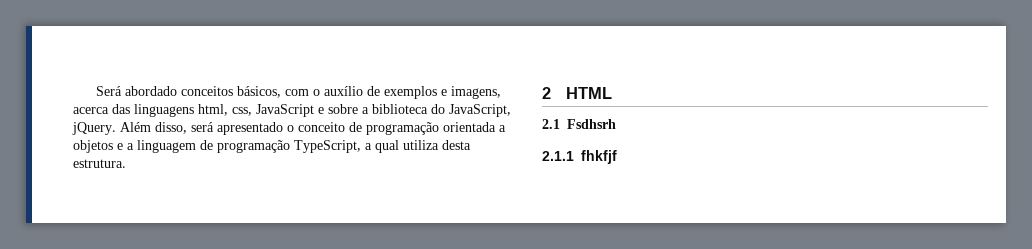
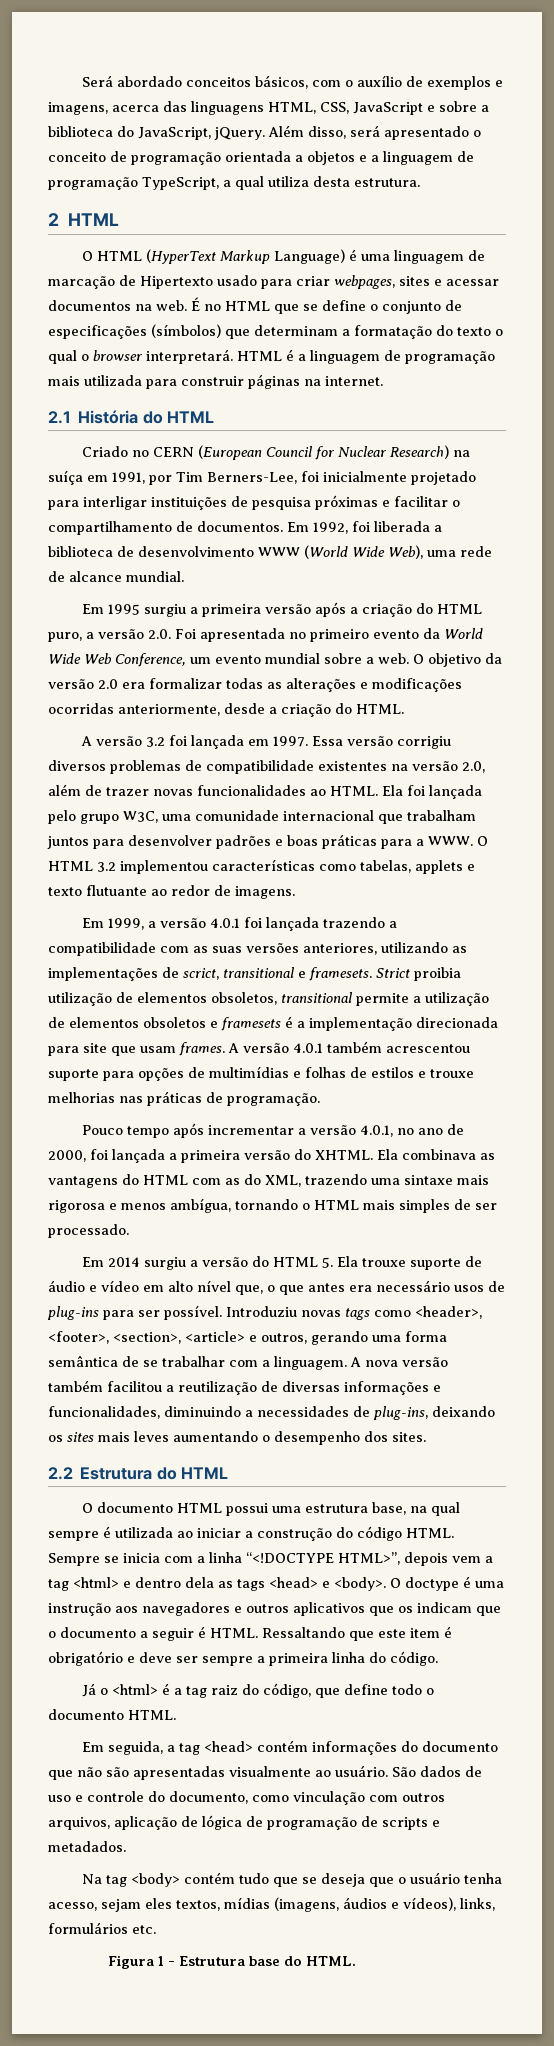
- Será abordado conceitos básicos, com o auxílio de exemplos e imagens, acerca das linguagens html, css, JavaScript e sobre a biblioteca do JavaScript, jQuery.
+ Será abordado conceitos básicos, com o auxílio de exemplos e imagens, acerca das linguagens HTML, CSS, JavaScript e sobre a biblioteca do JavaScript, jQuery.
- 2.1 Fsdhsrh
- 2.1.1 fhkfjf
+ O HTML (HyperText Markup Language) é uma linguagem de marcação de Hipertexto usado para criar webpages, sites e acessar documentos na web. É no HTML que se define o conjunto de especificações (símbolos) que determinam a formatação do texto o qual o browser interpretará. HTML é a linguagem de programação mais utilizada para construir páginas na internet.
+ 2.1 História do HTML
+ Criado no CERN (European Council for Nuclear Research) na suíça em 1991, por Tim Berners-Lee, foi inicialmente projetado para interligar instituições de pesquisa próximas e facilitar o compartilhamento de documentos. Em 1992, foi liberada a biblioteca de desenvolvimento WWW (World Wide Web), uma rede de alcance mundial.
+ Em 1995 surgiu a primeira versão após a criação do HTML puro, a versão 2.0. Foi apresentada no primeiro evento da World Wide Web Conference, um evento mundial sobre a web. O objetivo da versão 2.0 era formalizar todas as alterações e modificações ocorridas anteriormente, desde a criação do HTML.
+ A versão 3.2 foi lançada em 1997. Essa versão corrigiu diversos problemas de compatibilidade existentes na versão 2.0, além de trazer novas funcionalidades ao HTML. Ela foi lançada pelo grupo W3C, uma comunidade internacional que trabalham juntos para desenvolver padrões e boas práticas para a WWW. O HTML 3.2 implementou características como tabelas, applets e texto flutuante ao redor de imagens.
+ Em 1999, a versão 4.0.1 foi lançada trazendo a compatibilidade com as suas versões anteriores, utilizando as implementações de scrict, transitional e framesets. Strict proibia utilização de elementos obsoletos, transitional permite a utilização de elementos obsoletos e framesets é a implementação direcionada para site que usam frames. A versão 4.0.1 também acrescentou suporte para opções de multimídias e folhas de estilos e trouxe melhorias nas práticas de programação.
+ Pouco tempo após incrementar a versão 4.0.1, no ano de 2000, foi lançada a primeira versão do XHTML. Ela combinava as vantagens do HTML com as do XML, trazendo uma sintaxe mais rigorosa e menos ambígua, tornando o HTML mais simples de ser processado.
+ Em 2014 surgiu a versão do HTML 5. Ela trouxe suporte de áudio e vídeo em alto nível que, o que antes era necessário usos de plug-ins para ser possível. Introduziu novas tags como <header>, <footer>, <section>, <article> e outros, gerando uma forma semântica de se trabalhar com a linguagem. A nova versão também facilitou a reutilização de diversas informações e funcionalidades, diminuindo a necessidades de plug-ins, deixando os sites mais leves aumentando o desempenho dos sites.
+ 2.2 Estrutura do HTML
+ O documento HTML possui uma estrutura base, na qual sempre é utilizada ao iniciar a construção do código HTML. Sempre se inicia com a linha “<!DOCTYPE HTML>”, depois vem a tag <html> e dentro dela as tags <head> e <body>. O doctype é uma instrução aos navegadores e outros aplicativos que os indicam que o documento a seguir é HTML. Ressaltando que este item é obrigatório e deve ser sempre a primeira linha do código.
+ Já o <html> é a tag raiz do código, que define todo o documento HTML.
+ Em seguida, a tag <head> contém informações do documento que não são apresentadas visualmente ao usuário. São dados de uso e controle do documento, como vinculação com outros arquivos, aplicação de lógica de programação de scripts e metadados.
+ Na tag <body> contém tudo que se deseja que o usuário tenha acesso, sejam eles textos, mídias (imagens, áudios e vídeos), links, formulários etc.
+ Figura 1 - Estrutura base do HTML.

